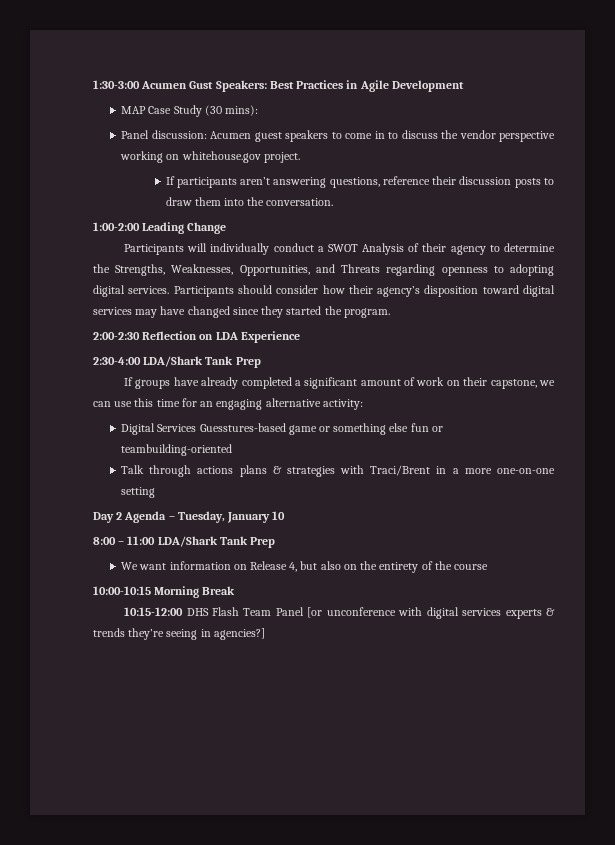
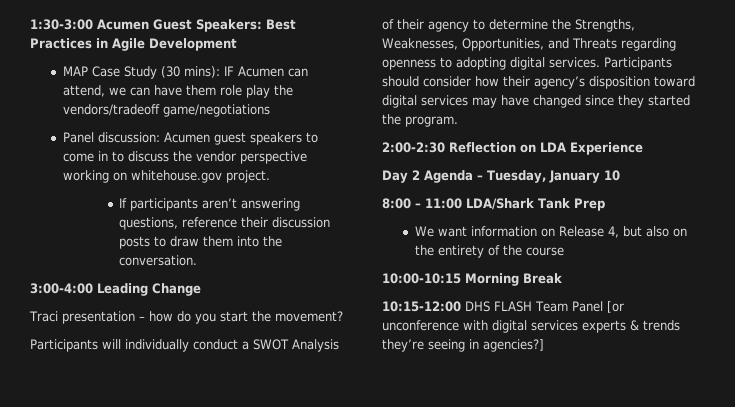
- 1:30-3:00 Acumen Gust Speakers: Best Practices in Agile Development
+ 1:30-3:00 Acumen Guest Speakers: Best Practices in Agile Development
- MAP Case Study (30 mins):
+ MAP Case Study (30 mins): IF Acumen can attend, we can have them role play the vendors/tradeoff game/negotiations
- 1:00-2:00 Leading Change
+ 3:00-4:00 Leading Change
+ Traci presentation – how do you start the movement?
- 2:30-4:00 LDA/Shark Tank Prep
- If groups have already completed a significant amount of work on their capstone, we can use this time for an engaging alternative activity:
- Digital Services Guesstures-based game or something else fun or teambuilding-oriented
- Talk through actions plans & strategies with Traci/Brent in a more one-on-one setting
- 10:15-12:00 DHS Flash Team Panel [or unconference with digital services experts & trends they’re seeing in agencies?]
+ 10:15-12:00 DHS FLASH Team Panel [or unconference with digital services experts & trends they’re seeing in agencies?]

